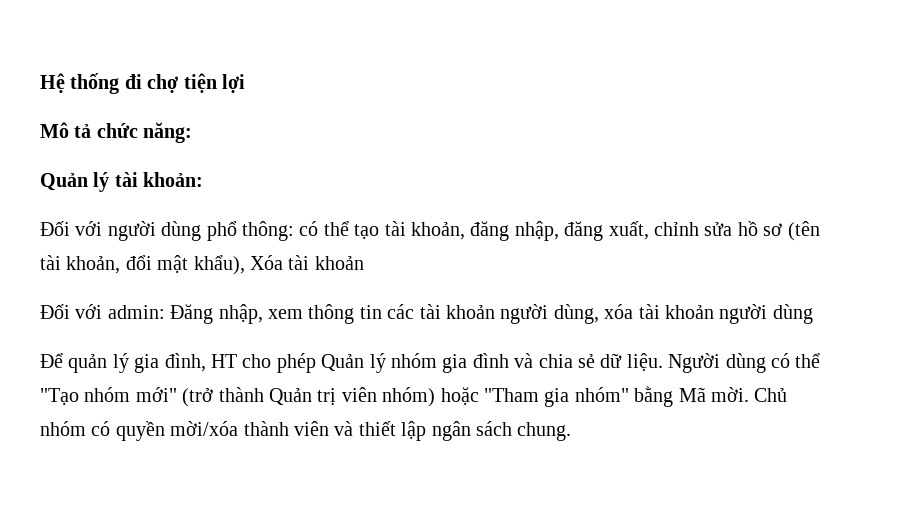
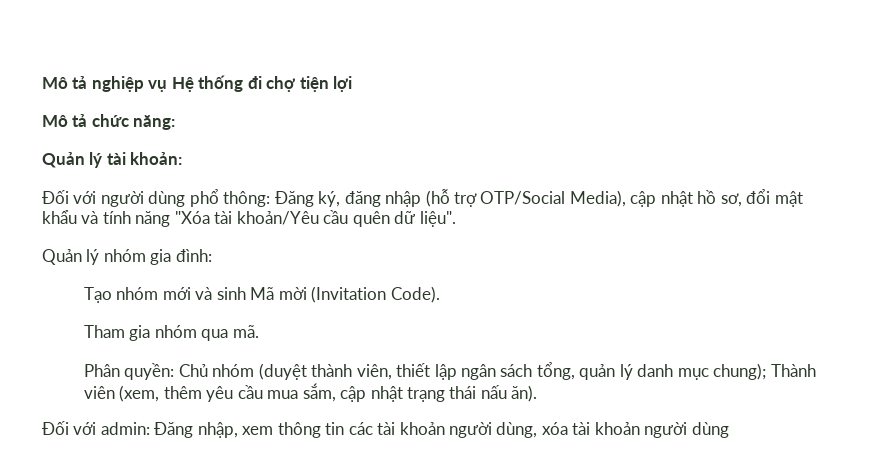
- Hệ thống đi chợ tiện lợi
+ Mô tả nghiệp vụ Hệ thống đi chợ tiện lợi
- Đối với người dùng phổ thông: có thể tạo tài khoản, đăng nhập, đăng xuất, chỉnh sửa hồ sơ (tên tài khoản, đổi mật khẩu), Xóa tài khoản
+ Đối với người dùng phổ thông: Đăng ký, đăng nhập (hỗ trợ OTP/Social Media), cập nhật hồ sơ, đổi mật khẩu và tính năng "Xóa tài khoản/Yêu cầu quên dữ liệu".
+ Quản lý nhóm gia đình:
+ Tạo nhóm mới và sinh Mã mời (Invitation Code).
+ Tham gia nhóm qua mã.
+ Phân quyền: Chủ nhóm (duyệt thành viên, thiết lập ngân sách tổng, quản lý danh mục chung); Thành viên (xem, thêm yêu cầu mua sắm, cập nhật trạng thái nấu ăn).
- Để quản lý gia đình, HT cho phép Quản lý nhóm gia đình và chia sẻ dữ liệu. Người dùng có thể "Tạo nhóm mới" (trở thành Quản trị viên nhóm) hoặc "Tham gia nhóm" bằng Mã mời. Chủ nhóm có quyền mời/xóa thành viên và thiết lập ngân sách chung.

